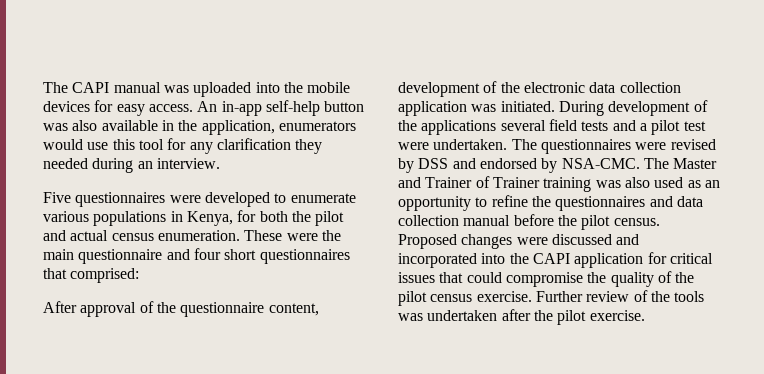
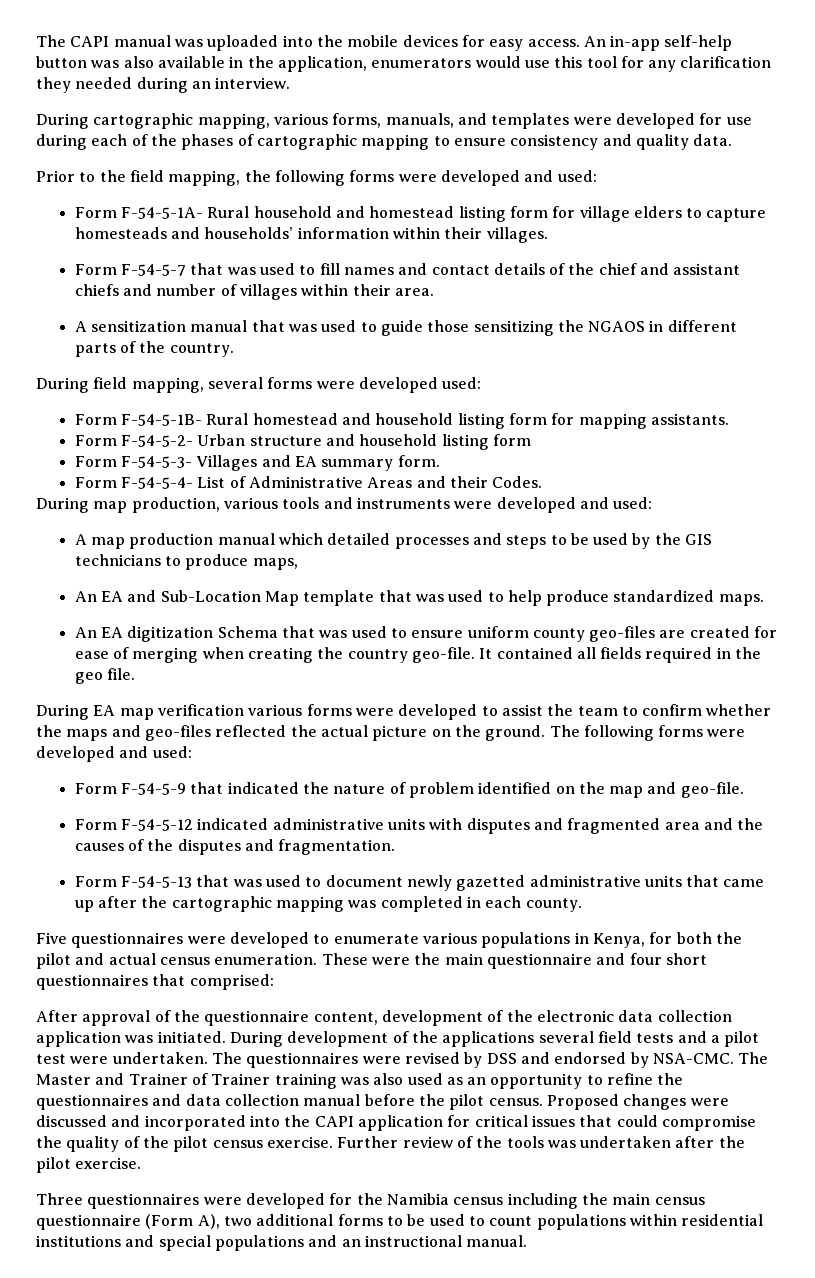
+ During cartographic mapping, various forms, manuals, and templates were developed for use during each of the phases of cartographic mapping to ensure consistency and quality data.
+ Prior to the field mapping, the following forms were developed and used:
+ Form F-54-5-1A- Rural household and homestead listing form for village elders to capture homesteads and households’ information within their villages.
+ Form F-54-5-7 that was used to fill names and contact details of the chief and assistant chiefs and number of villages within their area.
+ A sensitization manual that was used to guide those sensitizing the NGAOS in different parts of the country.
+ During field mapping, several forms were developed used:
+ Form F-54-5-1B- Rural homestead and household listing form for mapping assistants.
+ Form F-54-5-2- Urban structure and household listing form
+ Form F-54-5-3- Villages and EA summary form.
+ Form F-54-5-4- List of Administrative Areas and their Codes.
+ During map production, various tools and instruments were developed and used:
+ A map production manual which detailed processes and steps to be used by the GIS technicians to produce maps,
+ An EA and Sub-Location Map template that was used to help produce standardized maps.
+ An EA digitization Schema that was used to ensure uniform county geo-files are created for ease of merging when creating the country geo-file. It contained all fields required in the geo file.
+ During EA map verification various forms were developed to assist the team to confirm whether the maps and geo-files reflected the actual picture on the ground. The following forms were developed and used:
+ Form F-54-5-9 that indicated the nature of problem identified on the map and geo-file.
+ Form F-54-5-12 indicated administrative units with disputes and fragmented area and the causes of the disputes and fragmentation.
+ Form F-54-5-13 that was used to document newly gazetted administrative units that came up after the cartographic mapping was completed in each county.
+ Three questionnaires were developed for the Namibia census including the main census questionnaire (Form A), two additional forms to be used to count populations within residential institutions and special populations and an instructional manual.

